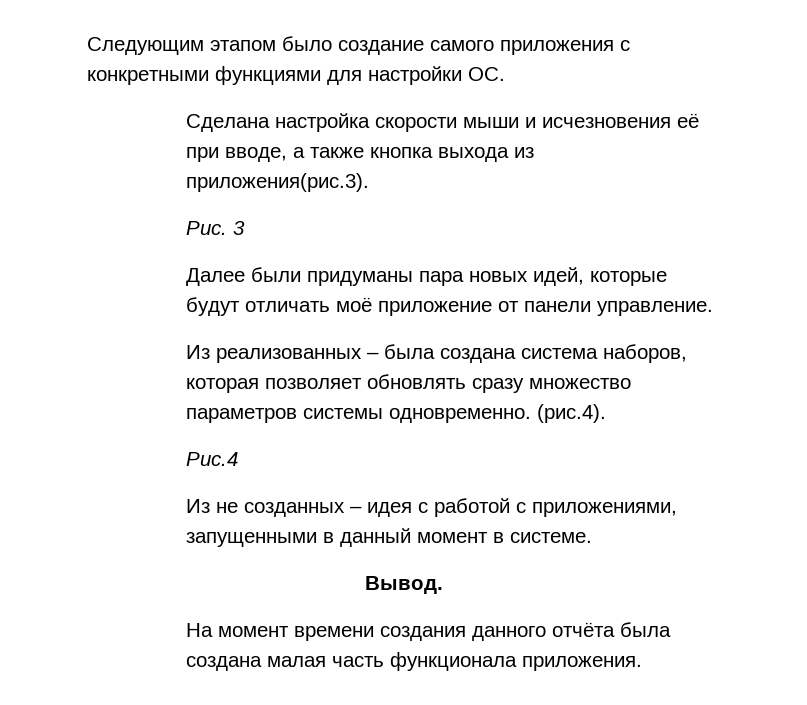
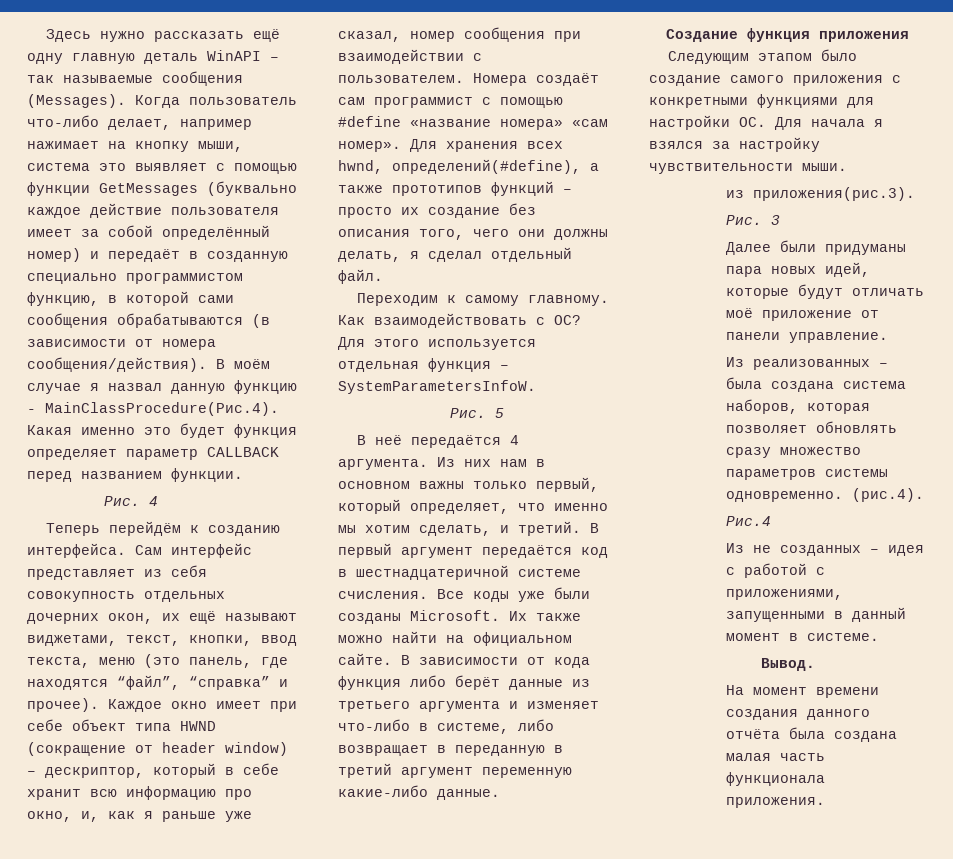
+ Здесь нужно рассказать ещё одну главную деталь WinAPI – так называемые сообщения (Messages). Когда пользователь что-либо делает, например нажимает на кнопку мыши, система это выявляет с помощью функции GetMessages (буквально каждое действие пользователя имеет за собой определённый номер) и передаёт в созданную специально программистом функцию, в которой сами сообщения обрабатываются (в зависимости от номера сообщения/действия). В моём случае я назвал данную функцию - MainClassProcedure(Рис.4). Какая именно это будет функция определяет параметр CALLBACK перед названием функции.
+ Рис. 4
+ Теперь перейдём к созданию интерфейса. Сам интерфейс представляет из себя совокупность отдельных дочерних окон, их ещё называют виджетами, текст, кнопки, ввод текста, меню (это панель, где находятся “файл”, “справка” и прочее). Каждое окно имеет при себе объект типа HWND (сокращение от header window) – дескриптор, который в себе хранит всю информацию про окно, и, как я раньше уже сказал, номер сообщения при взаимодействии с пользователем. Номера создаёт сам программист с помощью #define «название номера» «сам номер». Для хранения всех hwnd, определений(#define), а также прототипов функций – просто их создание без описания того, чего они должны делать, я сделал отдельный файл.
+ Переходим к самому главному. Как взаимодействовать с ОС? Для этого используется отдельная функция – SystemParametersInfoW.
+ Рис. 5
+ В неё передаётся 4 аргумента. Из них нам в основном важны только первый, который определяет, что именно мы хотим сделать, и третий. В первый аргумент передаётся код в шестнадцатеричной системе счисления. Все коды уже были созданы Microsoft. Их также можно найти на официальном сайте. В зависимости от кода функция либо берёт данные из третьего аргумента и изменяет что-либо в системе, либо возвращает в переданную в третий аргумент переменную какие-либо данные.
+ Создание функция приложения
- Следующим этапом было создание самого приложения с конкретными функциями для настройки ОС.
- Сделана настройка скорости мыши и исчезновения её при вводе, а также кнопка выхода из приложения(рис.3).
+ Следующим этапом было создание самого приложения с конкретными функциями для настройки ОС. Для начала я взялся за настройку чувствительности мыши.
+ из приложения(рис.3).

